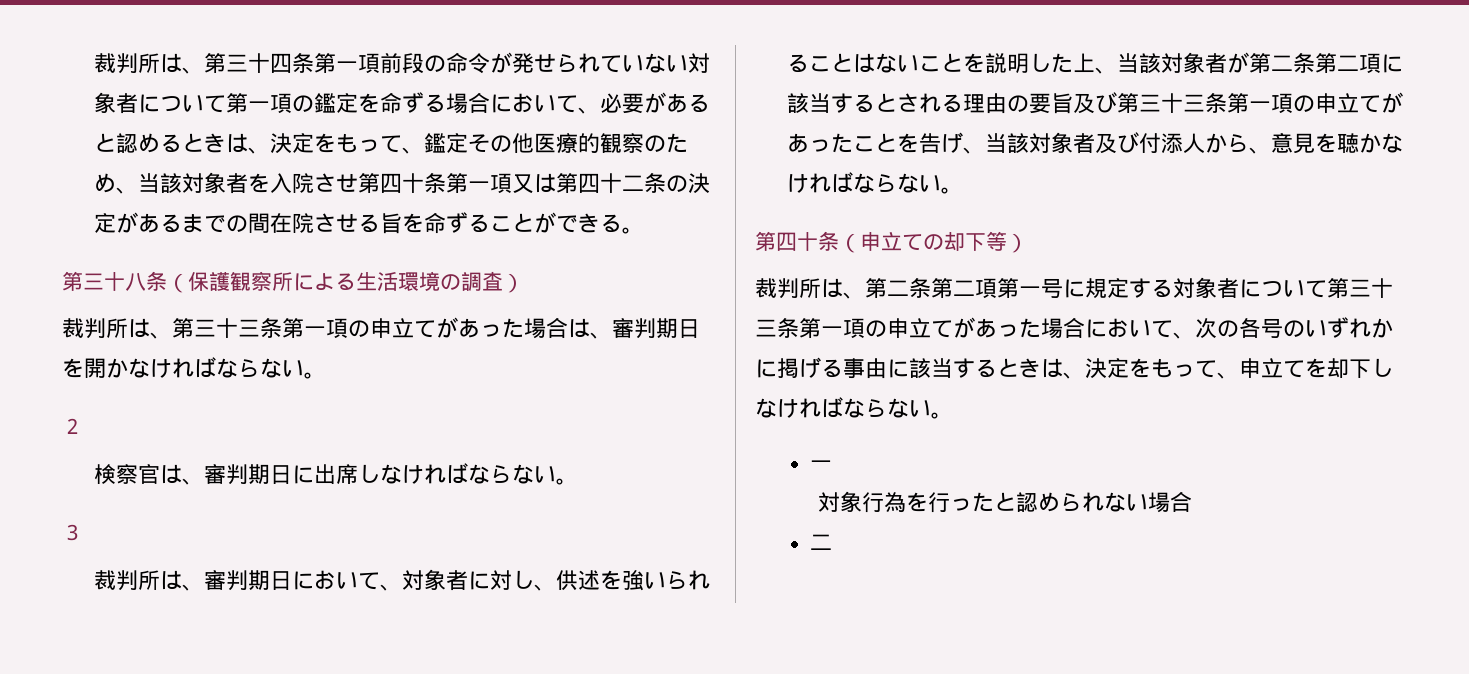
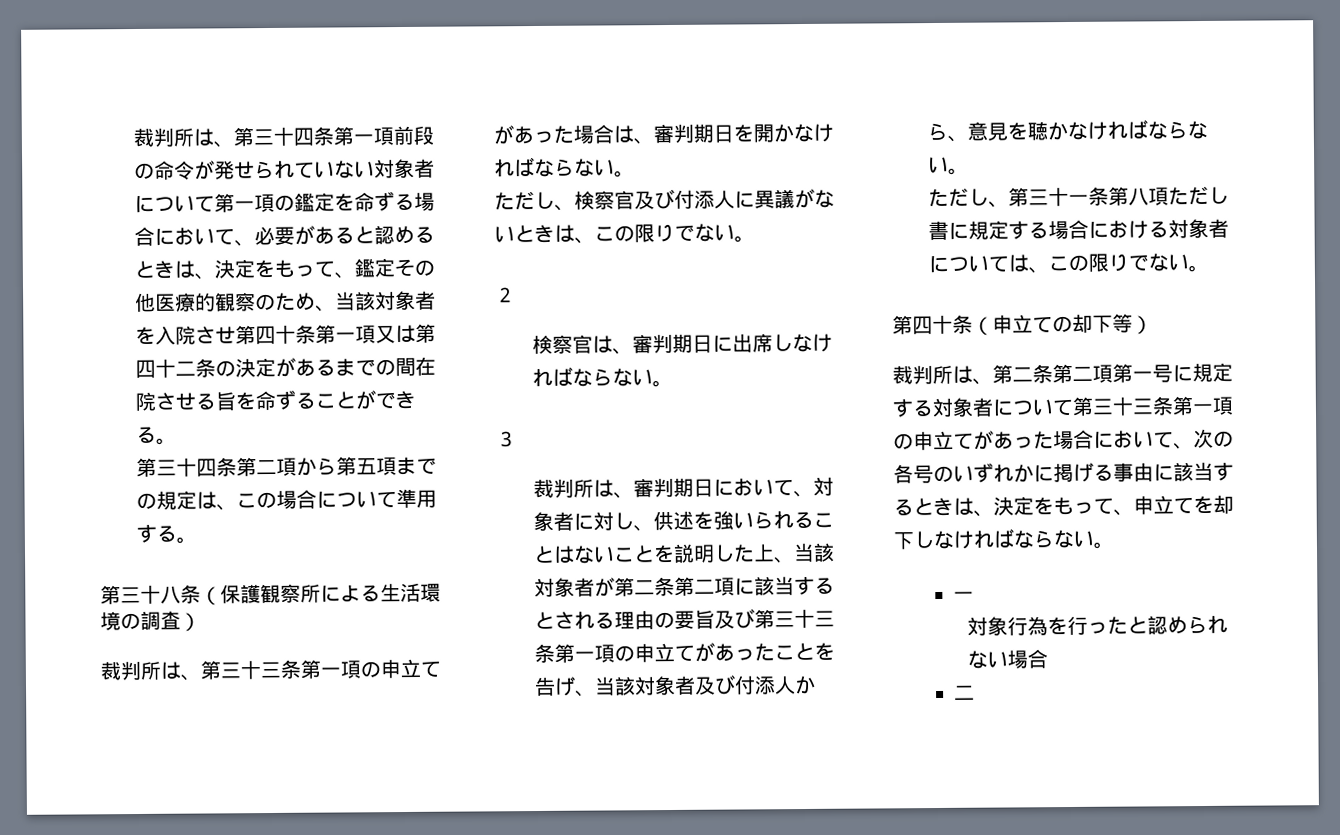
+ 第三十四条第二項から第五項までの規定は、この場合について準用する。
+ ただし、検察官及び付添人に異議がないときは、この限りでない。
+ ただし、第三十一条第八項ただし書に規定する場合における対象者については、この限りでない。

